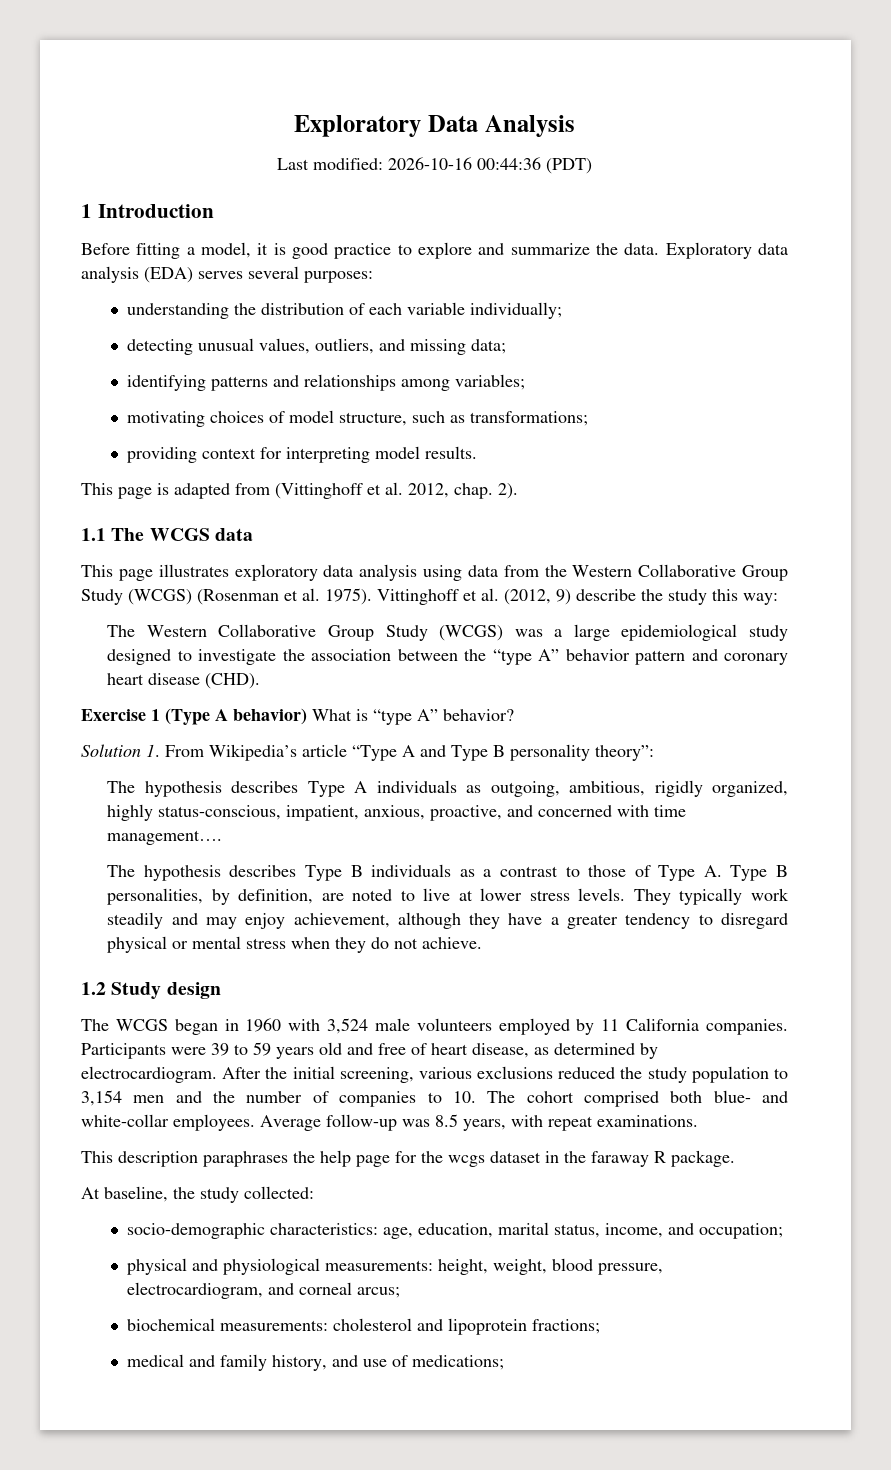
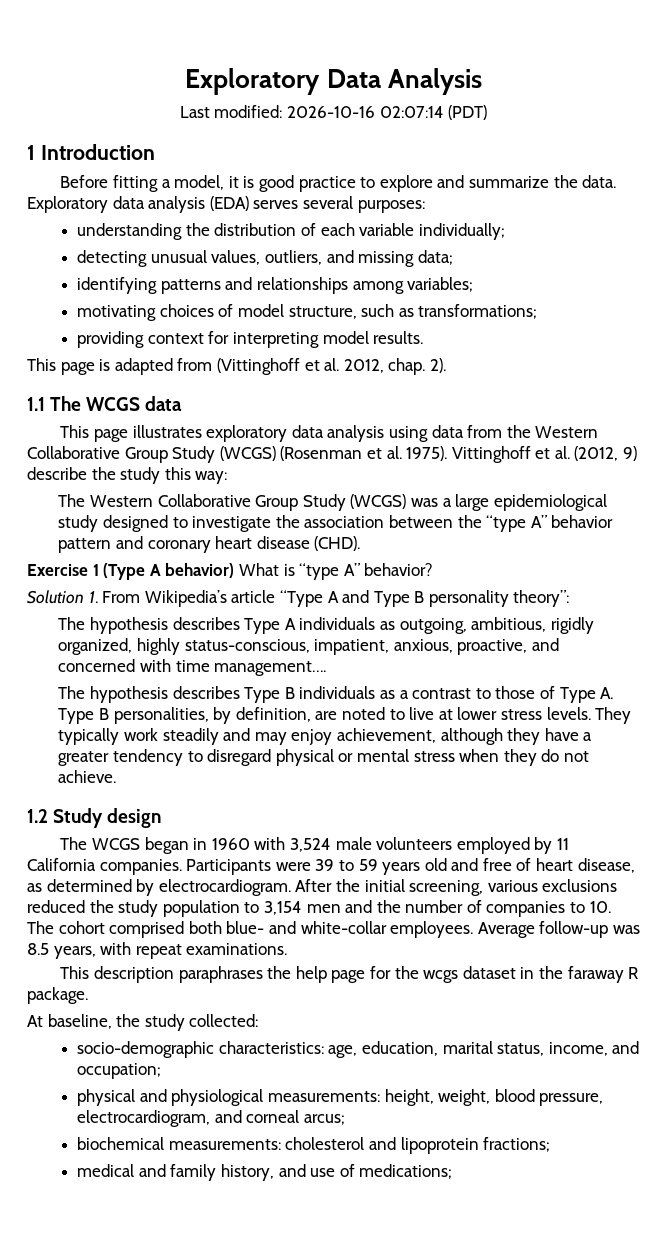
- Last modified: 2026-10-16 00:44:36 (PDT)
+ Last modified: 2026-10-16 02:07:14 (PDT)

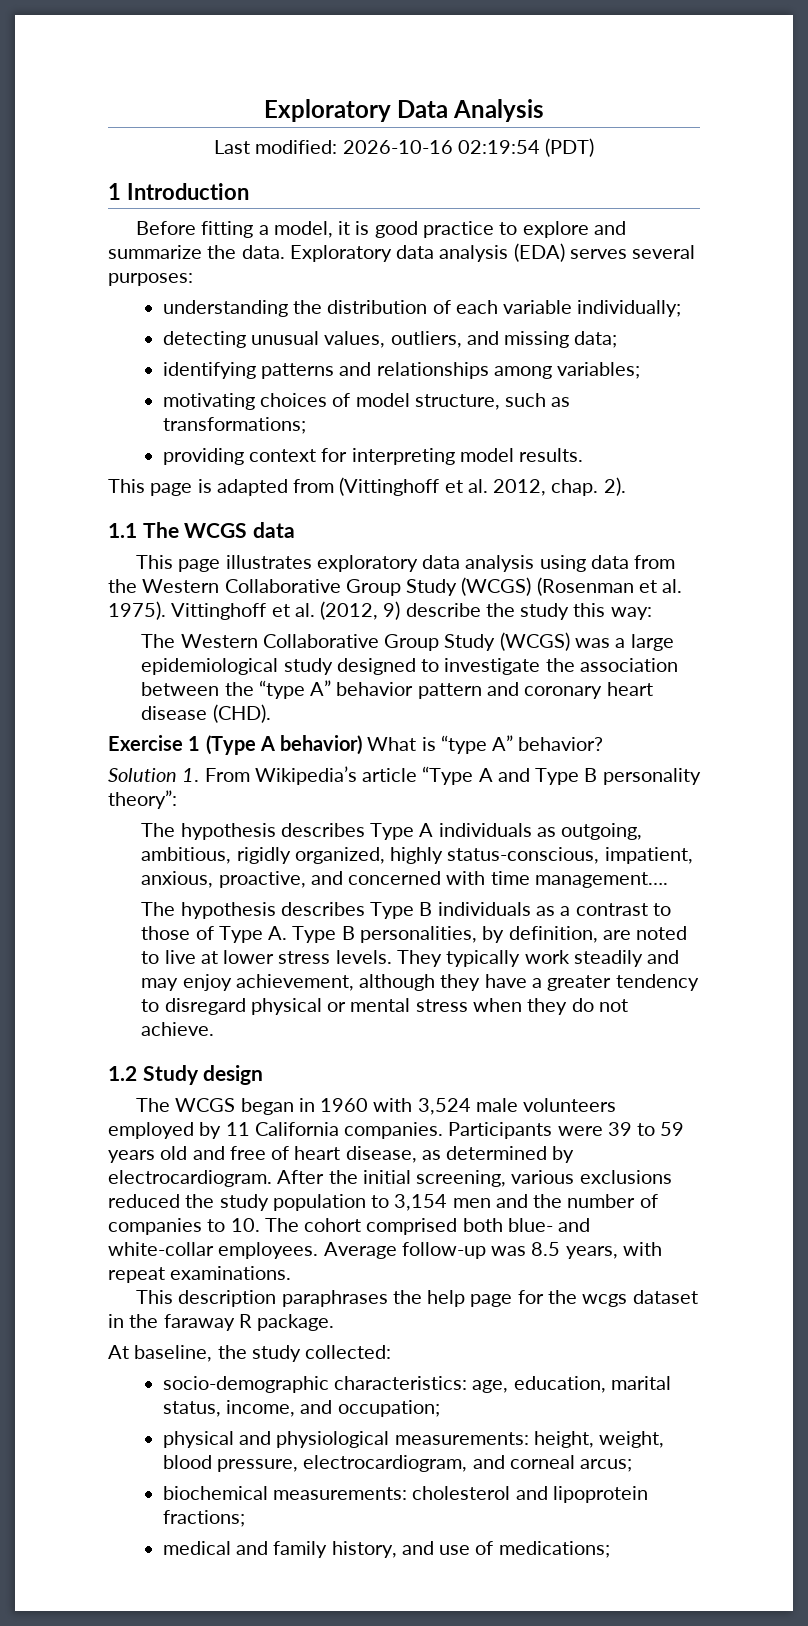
- Last modified: 2026-10-16 02:07:14 (PDT)
+ Last modified: 2026-10-16 02:19:54 (PDT)

